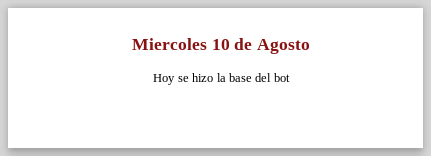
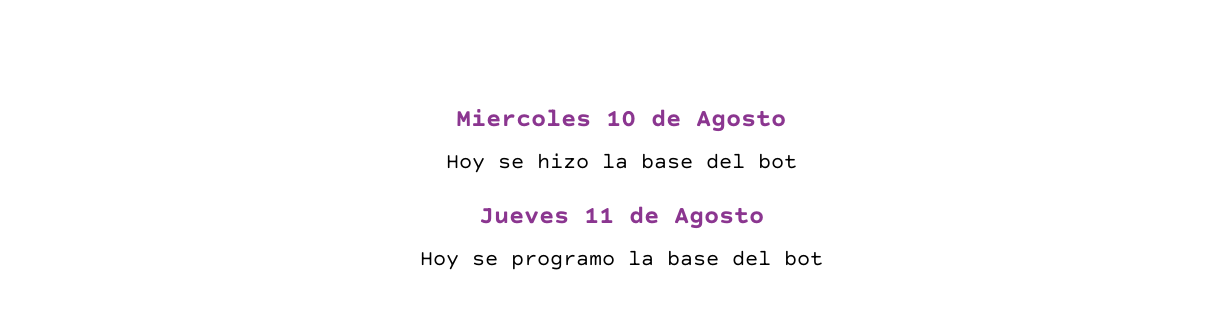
+ Jueves 11 de Agosto
+ Hoy se programo la base del bot

